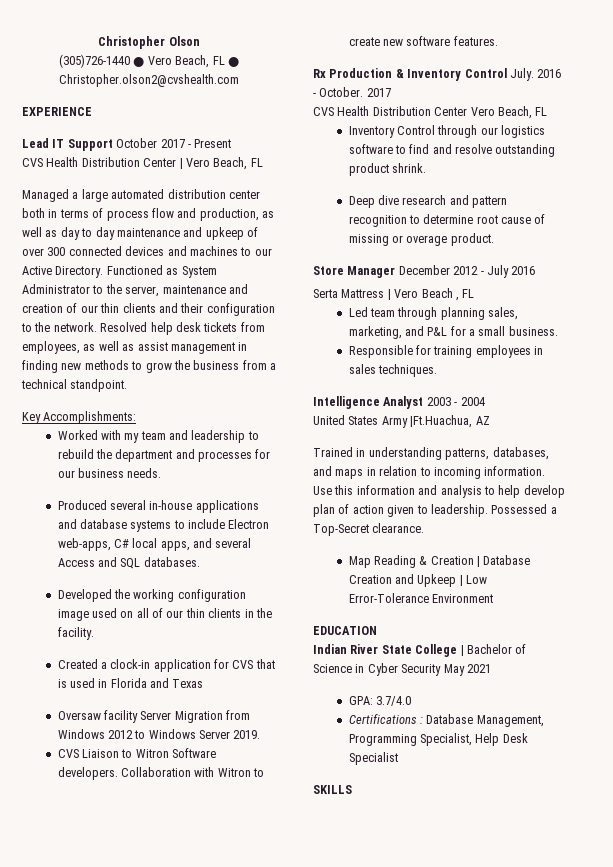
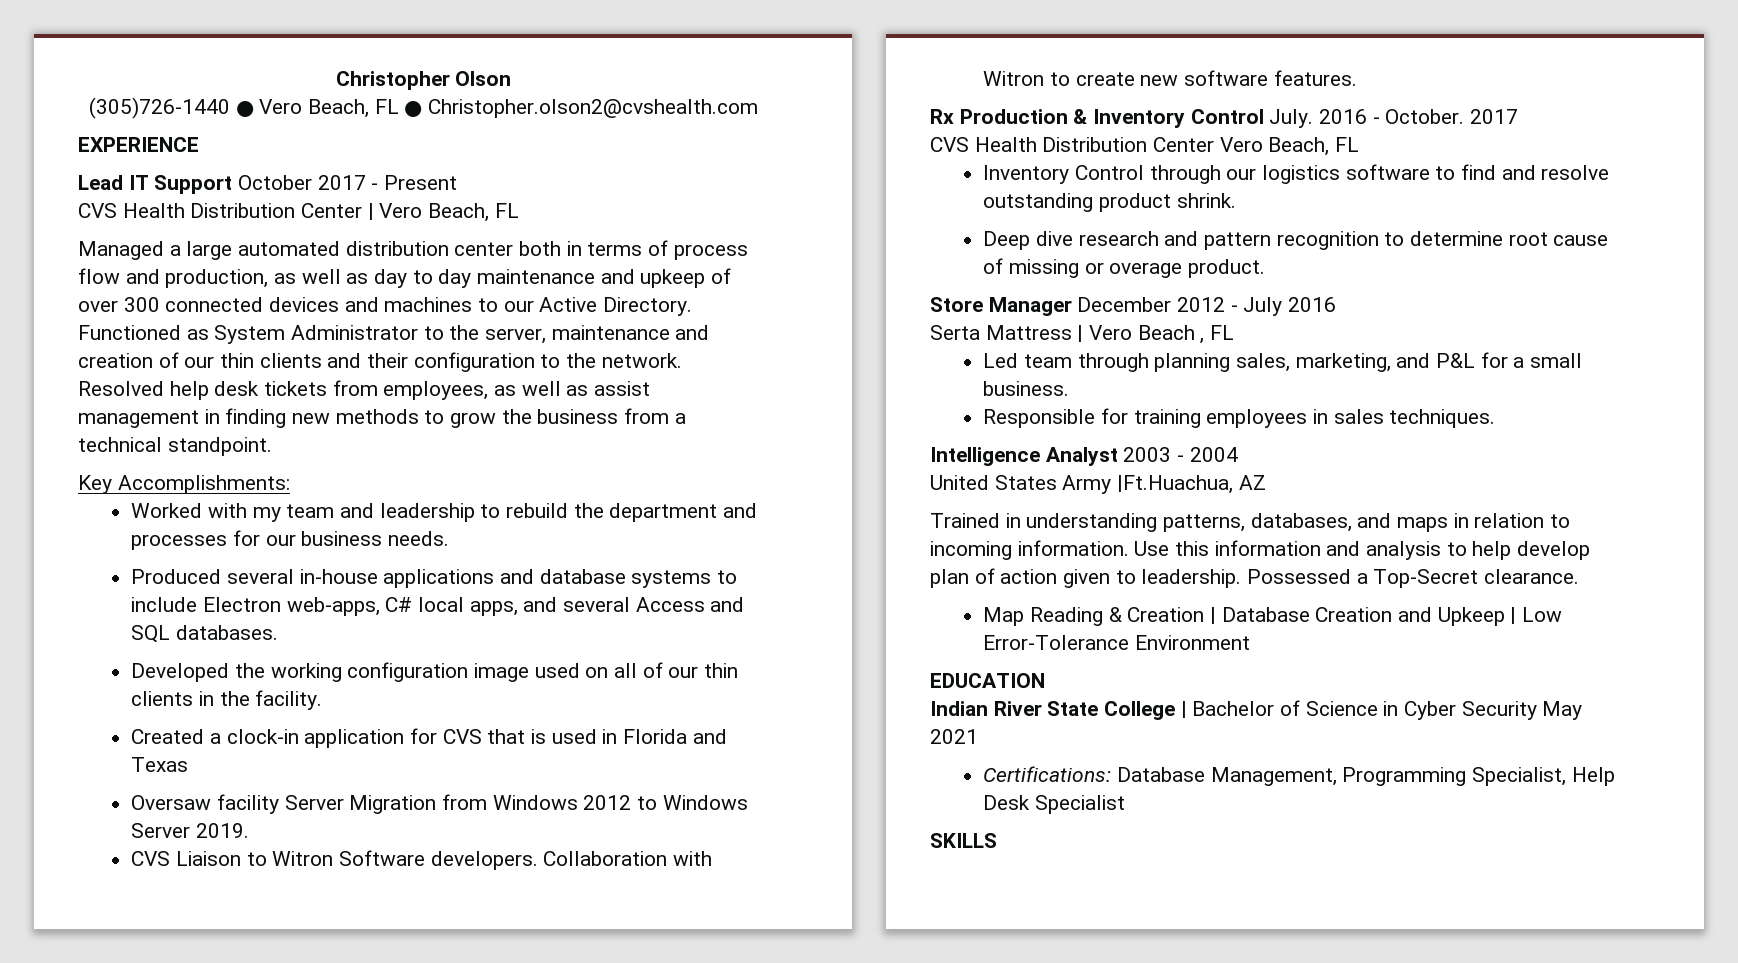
- GPA: 3.7/4.0
- Certifications : Database Management, Programming Specialist, Help Desk Specialist
+ Certifications: Database Management, Programming Specialist, Help Desk Specialist

